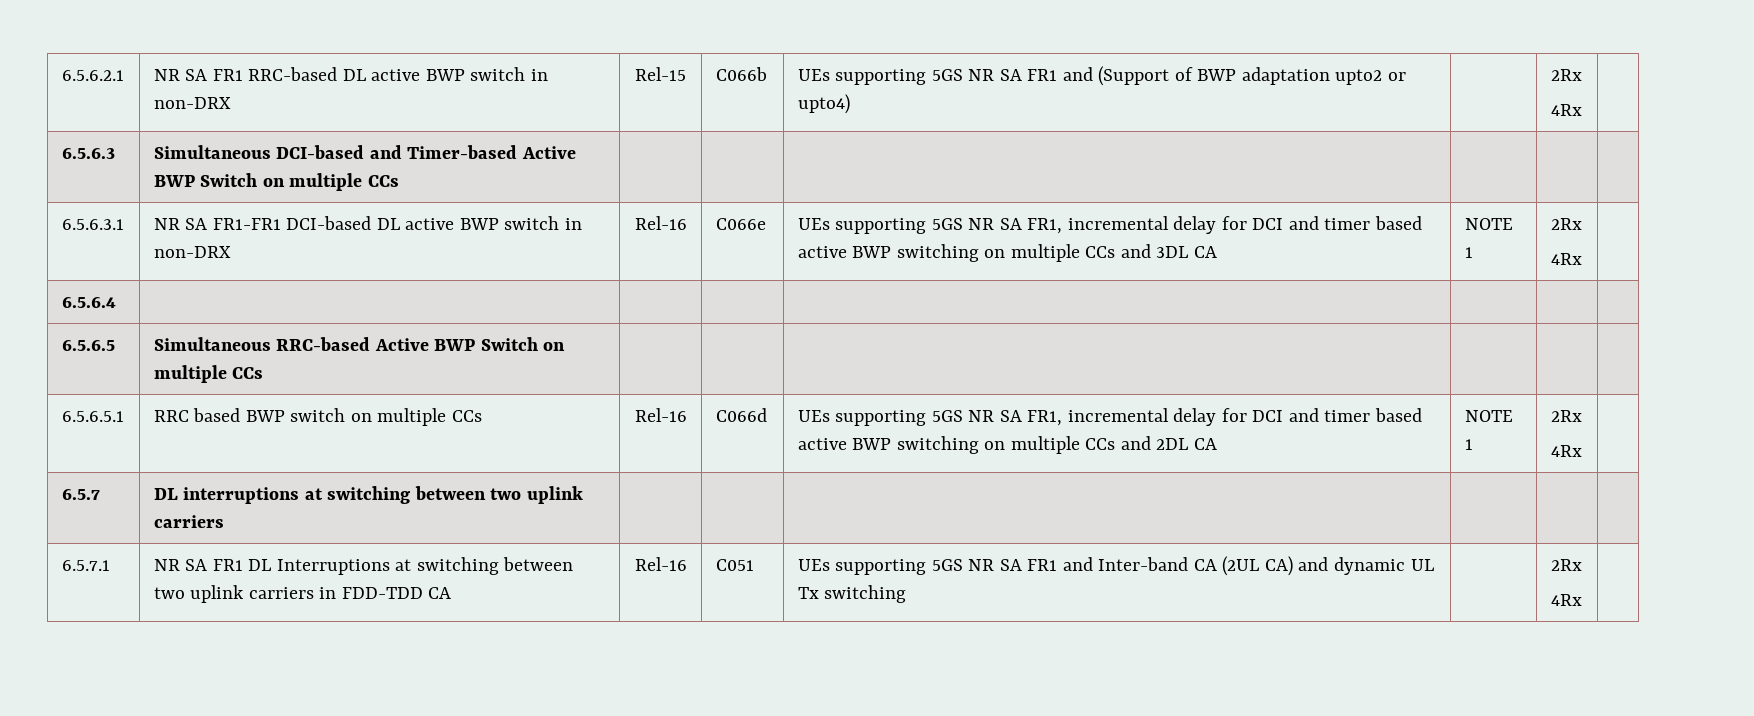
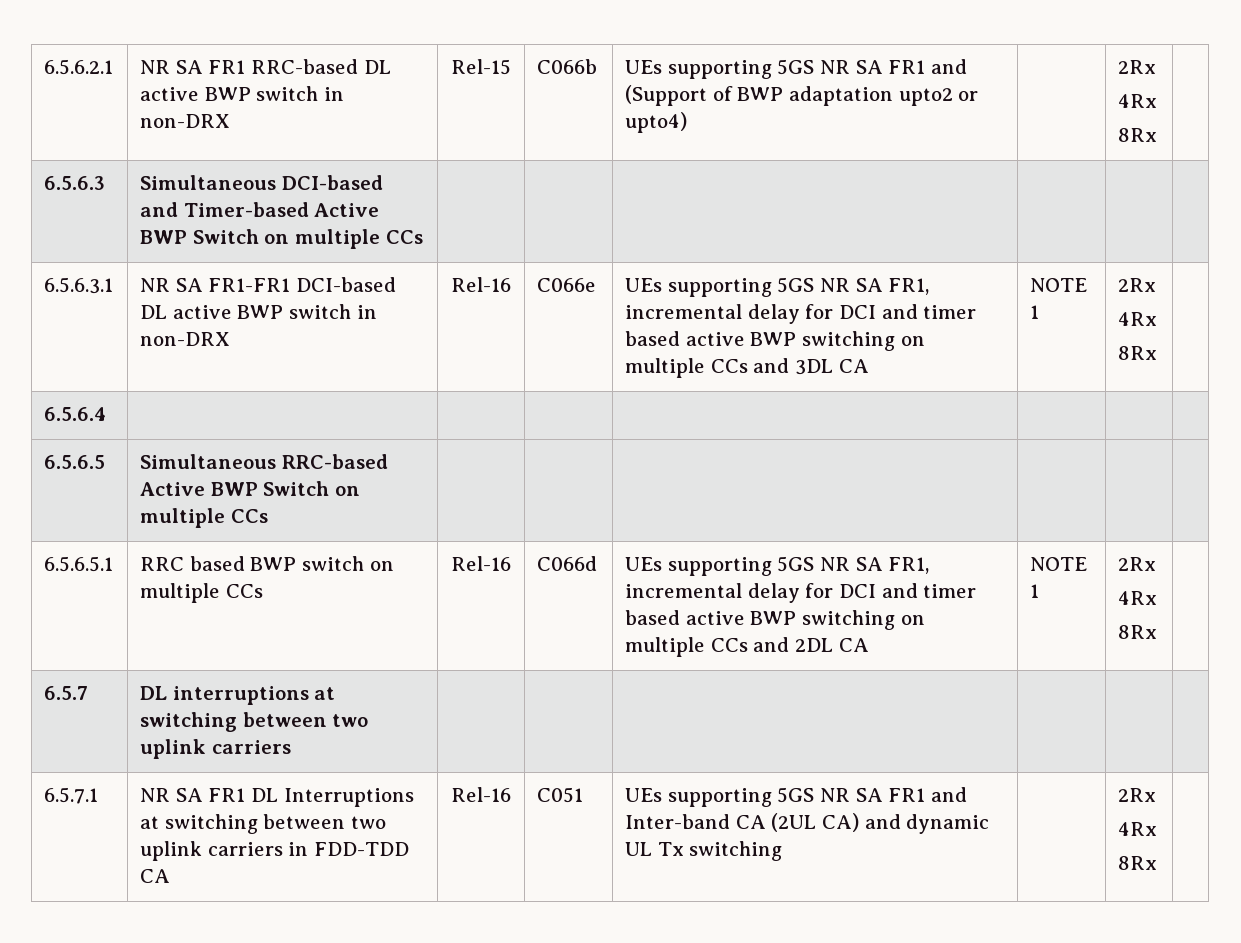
  6.5.6.2.1 | NR SA FR1 RRC-based DL active BWP switch in non-DRX | Rel-15 | C066b | UEs supporting 5GS NR SA FR1 and (Support of BWP adaptation upto2 or upto4) | | 2Rx
- 4Rx |
+ 4Rx
+ 8Rx |
  6.5.6.3.1 | NR SA FR1-FR1 DCI-based DL active BWP switch in non-DRX | Rel-16 | C066e | UEs supporting 5GS NR SA FR1, incremental delay for DCI and timer based active BWP switching on multiple CCs and 3DL CA | NOTE 1 | 2Rx
- 4Rx |
+ 4Rx
+ 8Rx |
  6.5.6.5.1 | RRC based BWP switch on multiple CCs | Rel-16 | C066d | UEs supporting 5GS NR SA FR1, incremental delay for DCI and timer based active BWP switching on multiple CCs and 2DL CA | NOTE 1 | 2Rx
- 4Rx |
+ 4Rx
+ 8Rx |
  6.5.7.1 | NR SA FR1 DL Interruptions at switching between two uplink carriers in FDD-TDD CA | Rel-16 | C051 | UEs supporting 5GS NR SA FR1 and Inter-band CA (2UL CA) and dynamic UL Tx switching | | 2Rx
- 4Rx |
+ 4Rx
+ 8Rx |

